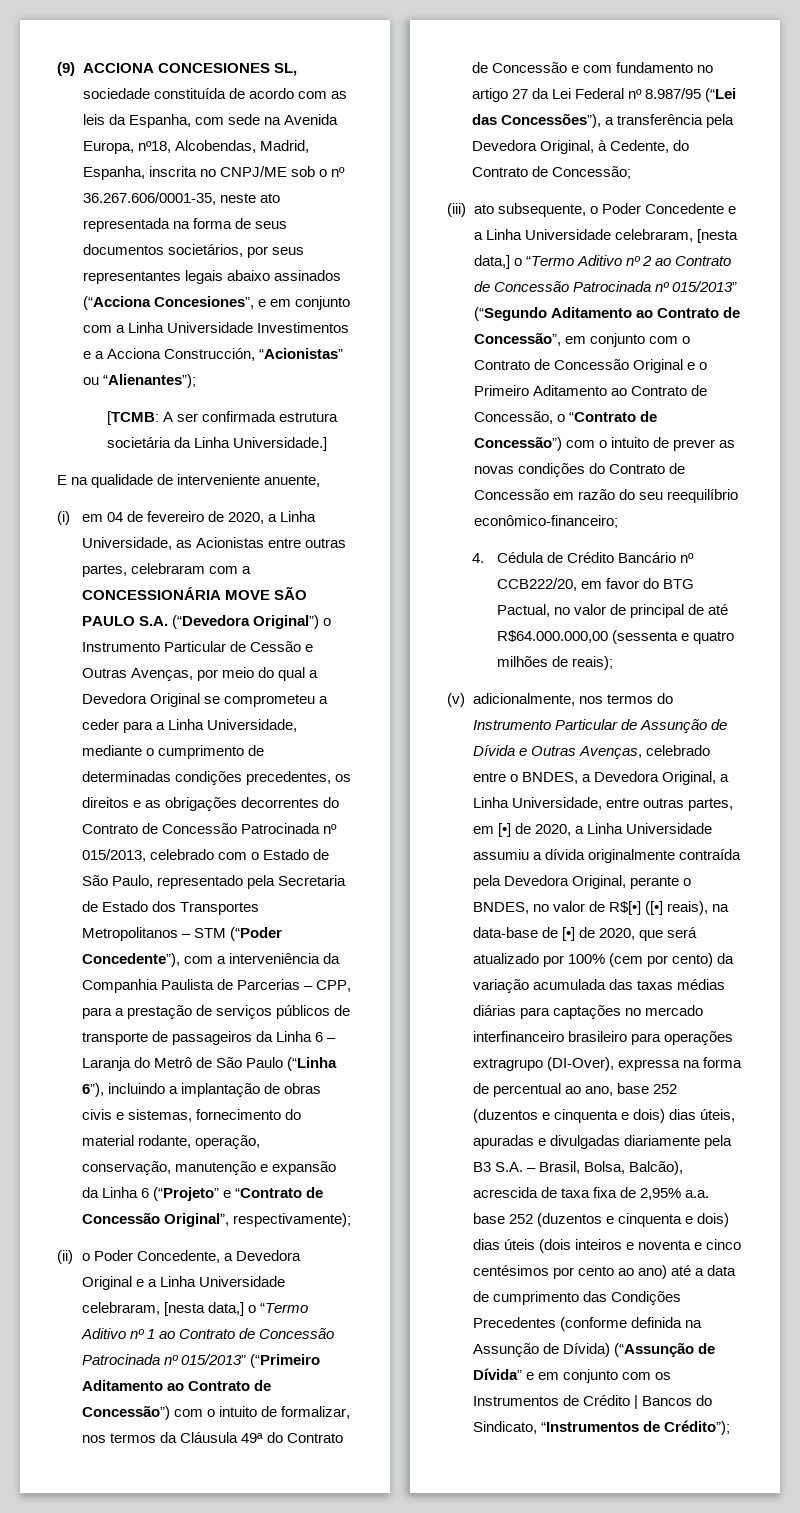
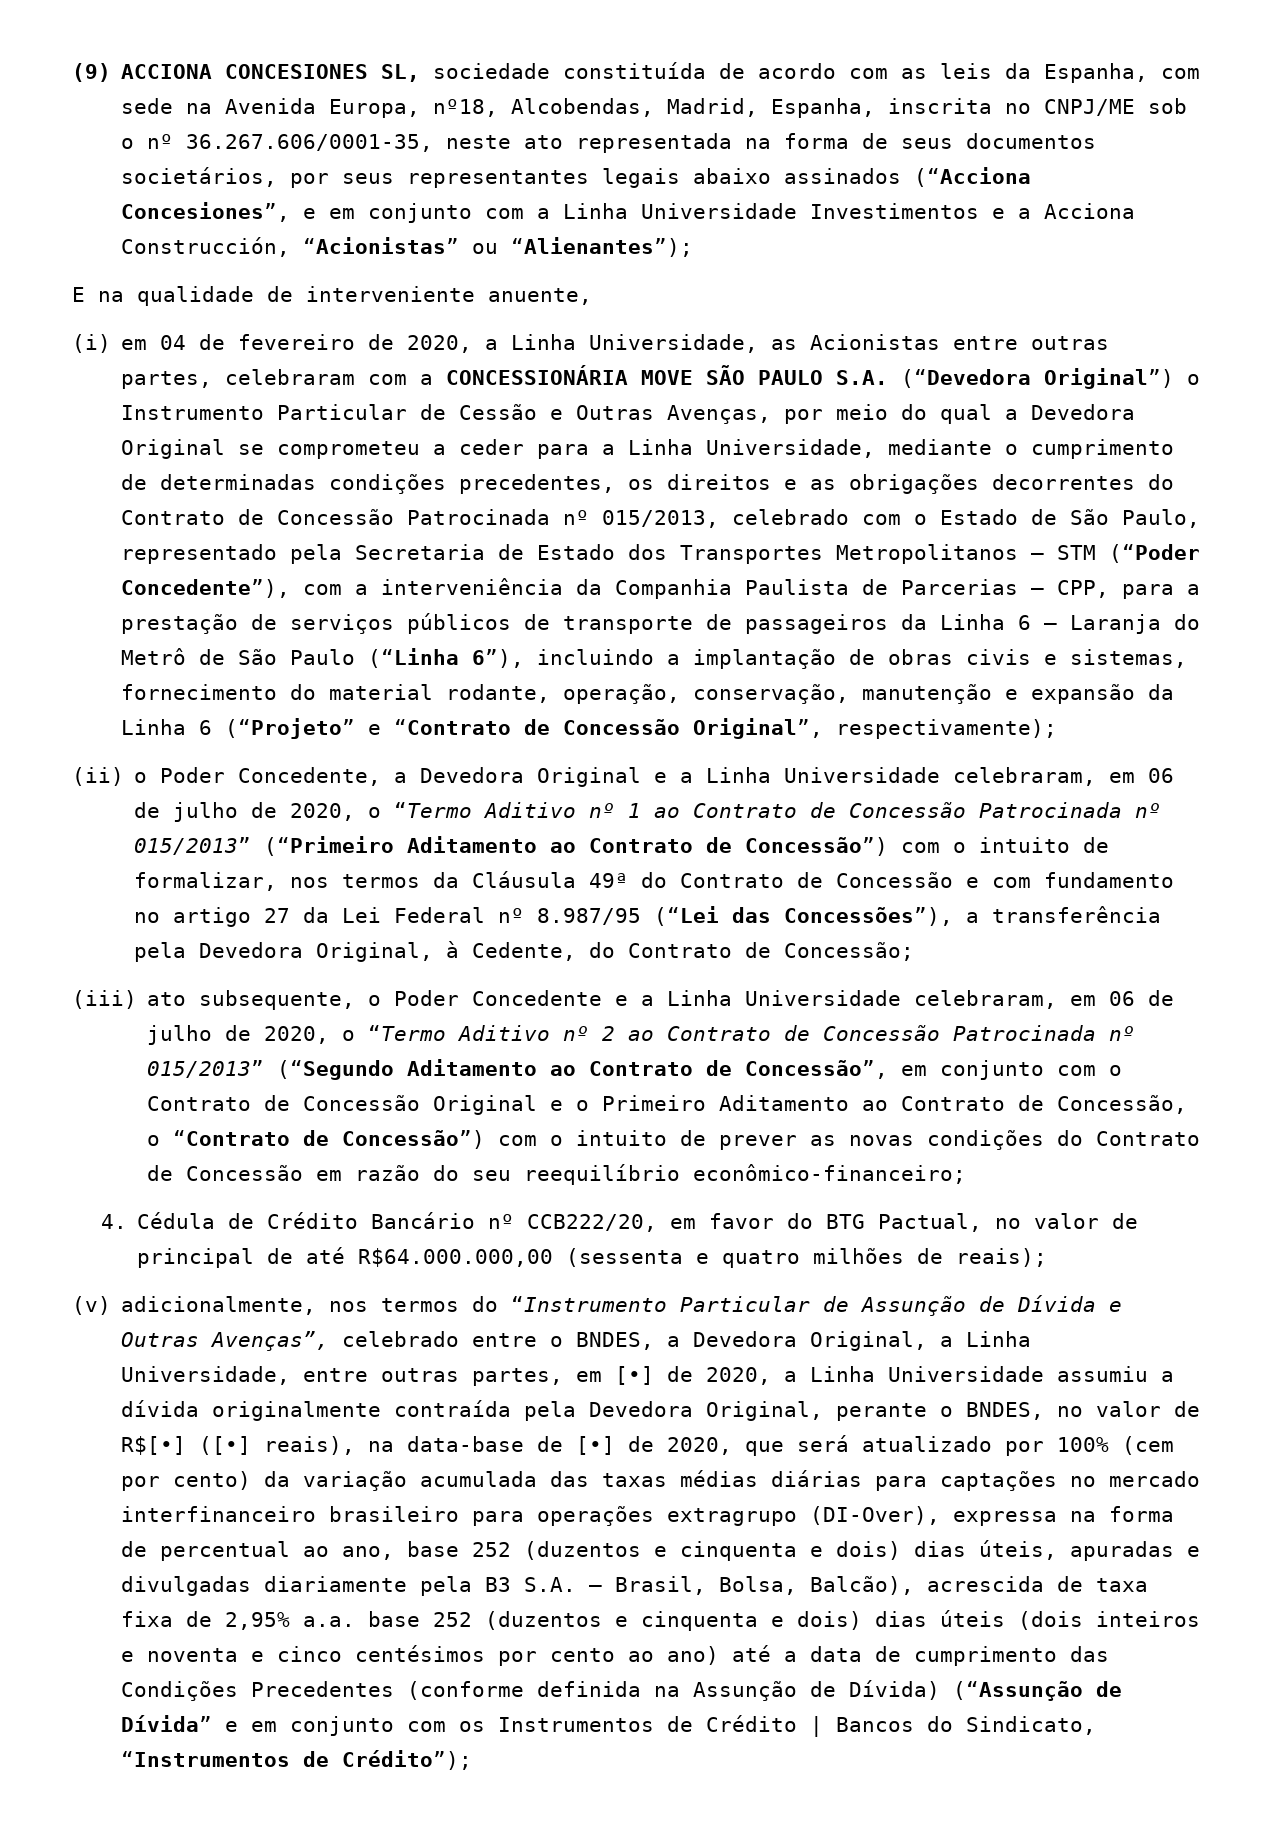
- [TCMB: A ser confirmada estrutura societária da Linha Universidade.]
- (ii) o Poder Concedente, a Devedora Original e a Linha Universidade celebraram, [nesta data,] o “Termo Aditivo nº 1 ao Contrato de Concessão Patrocinada nº 015/2013” (“Primeiro Aditamento ao Contrato de Concessão”) com o intuito de formalizar, nos termos da Cláusula 49ª do Contrato de Concessão e com fundamento no artigo 27 da Lei Federal nº 8.987/95 (“Lei das Concessões”), a transferência pela Devedora Original, à Cedente, do Contrato de Concessão;
+ (ii) o Poder Concedente, a Devedora Original e a Linha Universidade celebraram, em 06 de julho de 2020, o “Termo Aditivo nº 1 ao Contrato de Concessão Patrocinada nº 015/2013” (“Primeiro Aditamento ao Contrato de Concessão”) com o intuito de formalizar, nos termos da Cláusula 49ª do Contrato de Concessão e com fundamento no artigo 27 da Lei Federal nº 8.987/95 (“Lei das Concessões”), a transferência pela Devedora Original, à Cedente, do Contrato de Concessão;
- (iii) ato subsequente, o Poder Concedente e a Linha Universidade celebraram, [nesta data,] o “Termo Aditivo nº 2 ao Contrato de Concessão Patrocinada nº 015/2013” (“Segundo Aditamento ao Contrato de Concessão”, em conjunto com o Contrato de Concessão Original e o Primeiro Aditamento ao Contrato de Concessão, o “Contrato de Concessão”) com o intuito de prever as novas condições do Contrato de Concessão em razão do seu reequilíbrio econômico-financeiro;
+ (iii) ato subsequente, o Poder Concedente e a Linha Universidade celebraram, em 06 de julho de 2020, o “Termo Aditivo nº 2 ao Contrato de Concessão Patrocinada nº 015/2013” (“Segundo Aditamento ao Contrato de Concessão”, em conjunto com o Contrato de Concessão Original e o Primeiro Aditamento ao Contrato de Concessão, o “Contrato de Concessão”) com o intuito de prever as novas condições do Contrato de Concessão em razão do seu reequilíbrio econômico-financeiro;
- (v) adicionalmente, nos termos do Instrumento Particular de Assunção de Dívida e Outras Avenças, celebrado entre o BNDES, a Devedora Original, a Linha Universidade, entre outras partes, em [•] de 2020, a Linha Universidade assumiu a dívida originalmente contraída pela Devedora Original, perante o BNDES, no valor de R$[•] ([•] reais), na data-base de [•] de 2020, que será atualizado por 100% (cem por cento) da variação acumulada das taxas médias diárias para captações no mercado interfinanceiro brasileiro para operações extragrupo (DI-Over), expressa na forma de percentual ao ano, base 252 (duzentos e cinquenta e dois) dias úteis, apuradas e divulgadas diariamente pela B3 S.A. – Brasil, Bolsa, Balcão), acrescida de taxa fixa de 2,95% a.a. base 252 (duzentos e cinquenta e dois) dias úteis (dois inteiros e noventa e cinco centésimos por cento ao ano) até a data de cumprimento das Condições Precedentes (conforme definida na Assunção de Dívida) (“Assunção de Dívida” e em conjunto com os Instrumentos de Crédito | Bancos do Sindicato, “Instrumentos de Crédito”);
+ (v) adicionalmente, nos termos do “Instrumento Particular de Assunção de Dívida e Outras Avenças”, celebrado entre o BNDES, a Devedora Original, a Linha Universidade, entre outras partes, em [•] de 2020, a Linha Universidade assumiu a dívida originalmente contraída pela Devedora Original, perante o BNDES, no valor de R$[•] ([•] reais), na data-base de [•] de 2020, que será atualizado por 100% (cem por cento) da variação acumulada das taxas médias diárias para captações no mercado interfinanceiro brasileiro para operações extragrupo (DI-Over), expressa na forma de percentual ao ano, base 252 (duzentos e cinquenta e dois) dias úteis, apuradas e divulgadas diariamente pela B3 S.A. – Brasil, Bolsa, Balcão), acrescida de taxa fixa de 2,95% a.a. base 252 (duzentos e cinquenta e dois) dias úteis (dois inteiros e noventa e cinco centésimos por cento ao ano) até a data de cumprimento das Condições Precedentes (conforme definida na Assunção de Dívida) (“Assunção de Dívida” e em conjunto com os Instrumentos de Crédito | Bancos do Sindicato, “Instrumentos de Crédito”);

